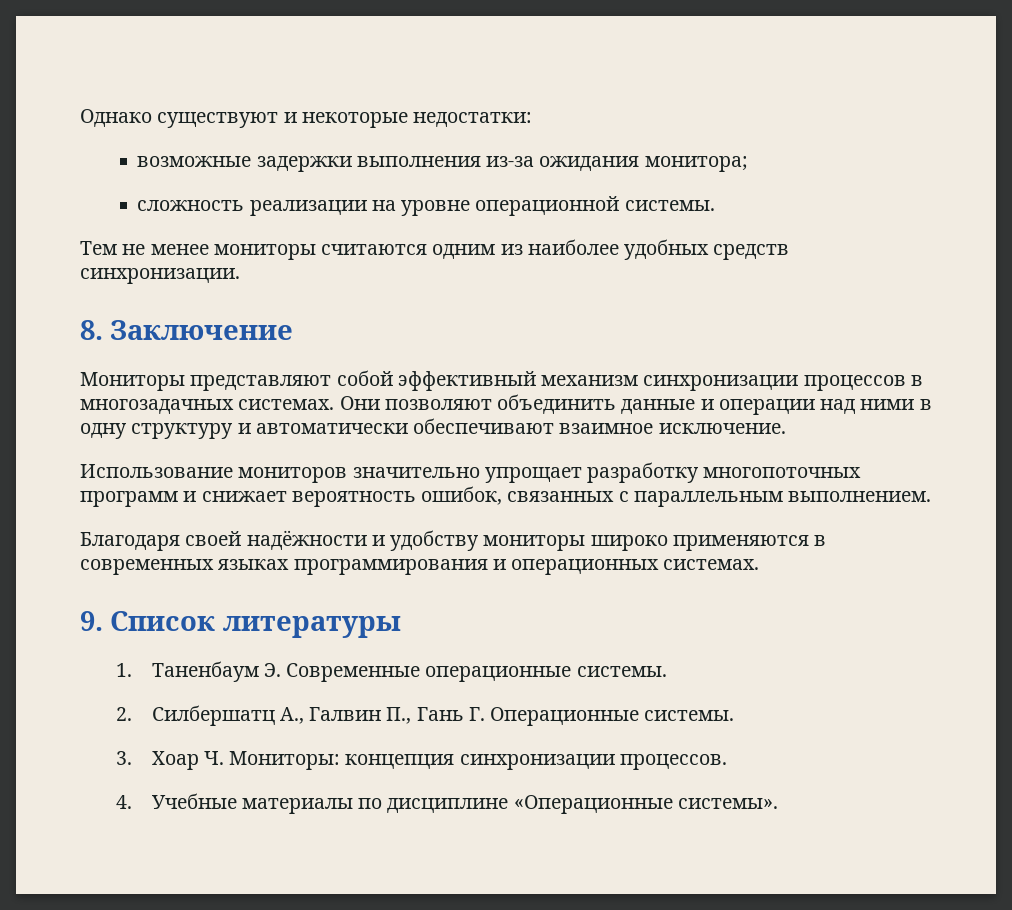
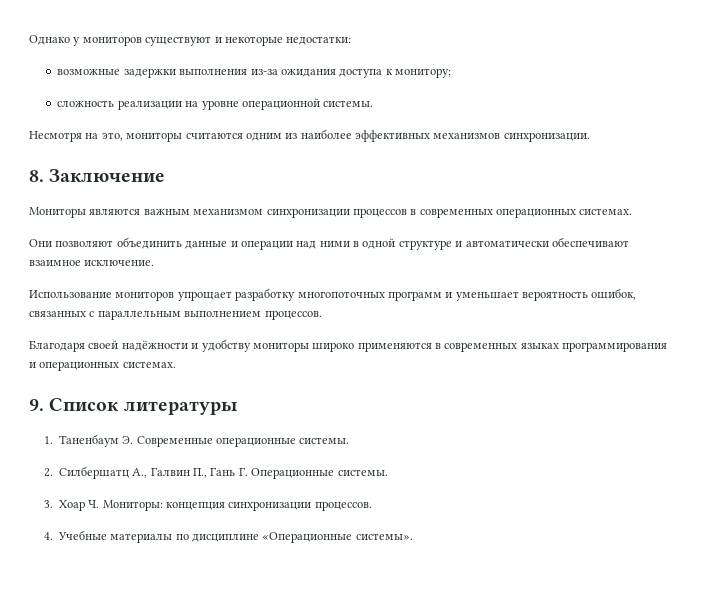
- Однако существуют и некоторые недостатки:
+ Однако у мониторов существуют и некоторые недостатки:
- возможные задержки выполнения из-за ожидания монитора;
+ возможные задержки выполнения из-за ожидания доступа к монитору;
- Тем не менее мониторы считаются одним из наиболее удобных средств синхронизации.
+ Несмотря на это, мониторы считаются одним из наиболее эффективных механизмов синхронизации.
- Мониторы представляют собой эффективный механизм синхронизации процессов в многозадачных системах. Они позволяют объединить данные и операции над ними в одну структуру и автоматически обеспечивают взаимное исключение.
+ Мониторы являются важным механизмом синхронизации процессов в современных операционных системах.
+ Они позволяют объединить данные и операции над ними в одной структуре и автоматически обеспечивают взаимное исключение.
- Использование мониторов значительно упрощает разработку многопоточных программ и снижает вероятность ошибок, связанных с параллельным выполнением.
+ Использование мониторов упрощает разработку многопоточных программ и уменьшает вероятность ошибок, связанных с параллельным выполнением процессов.

